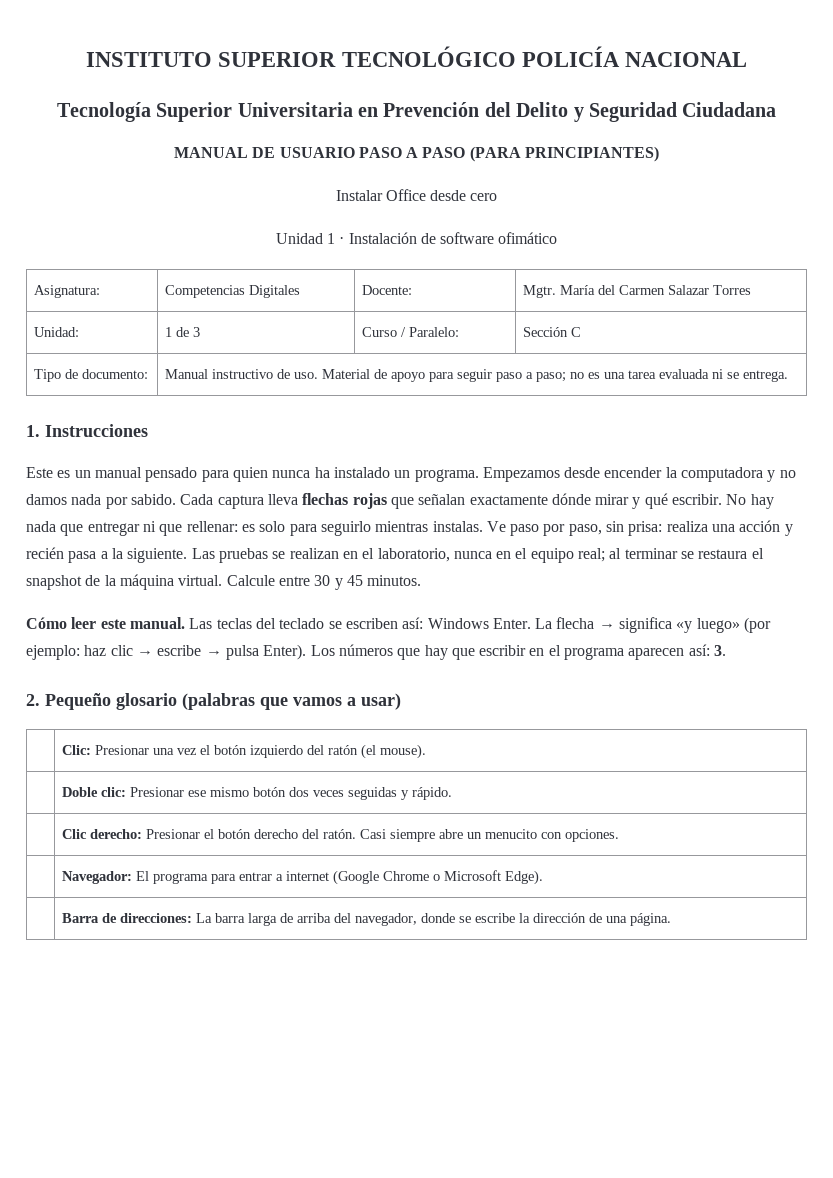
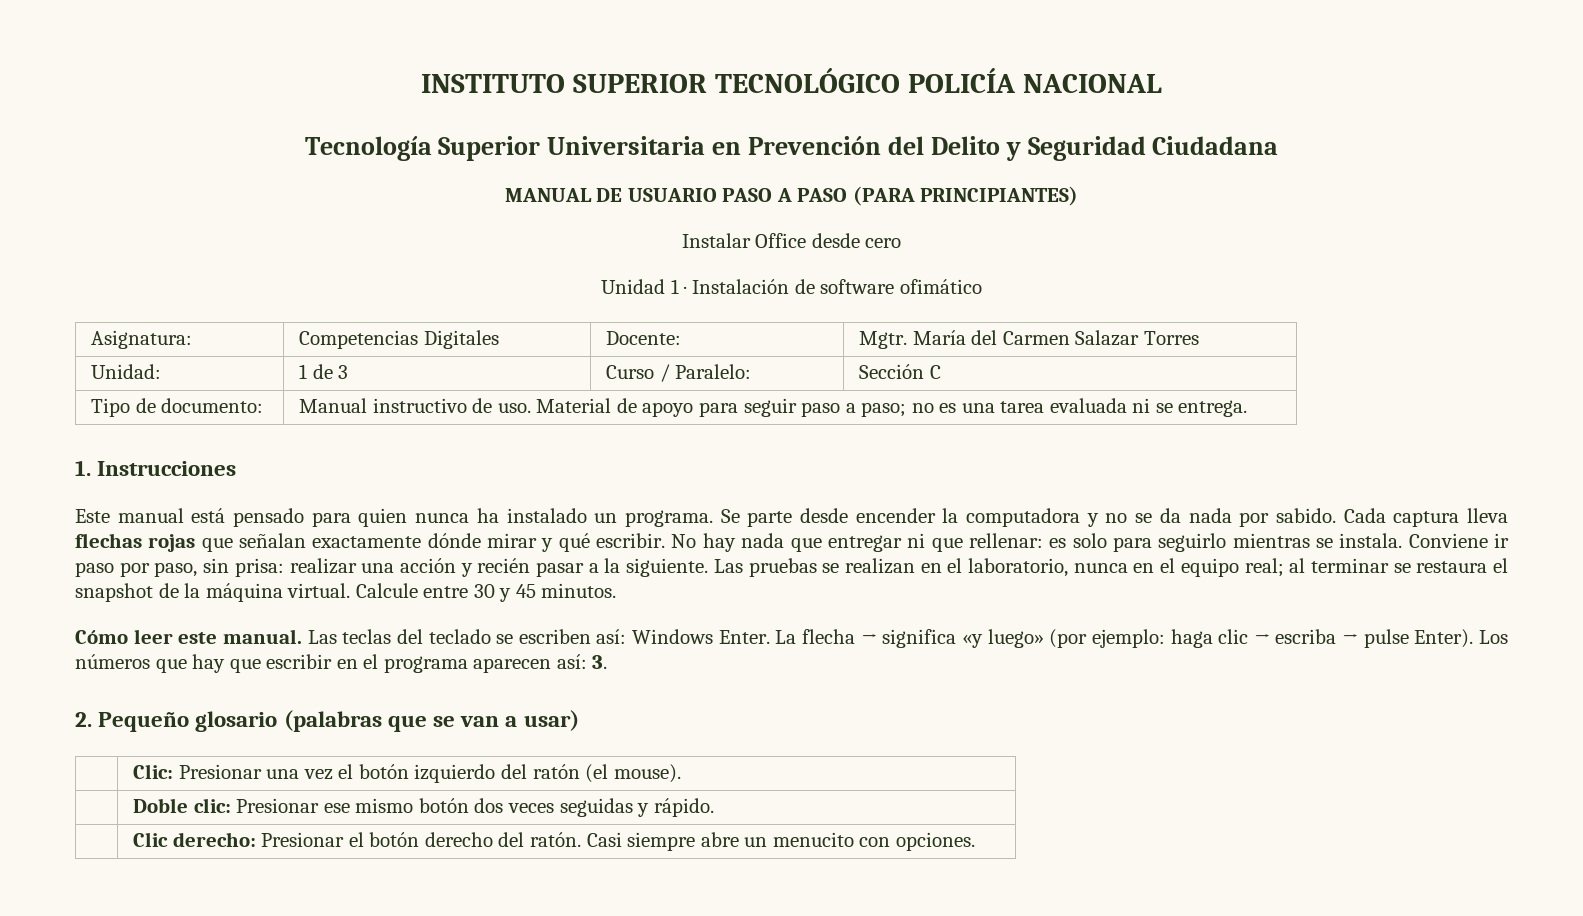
- Este es un manual pensado para quien nunca ha instalado un programa.
+ Este manual está pensado para quien nunca ha instalado un programa.
- Empezamos desde encender la computadora y no damos nada por sabido.
+ Se parte desde encender la computadora y no se da nada por sabido.
- No hay nada que entregar ni que rellenar: es solo para seguirlo mientras instalas. Ve paso por paso, sin prisa: realiza una acción y recién pasa a la siguiente.
+ No hay nada que entregar ni que rellenar: es solo para seguirlo mientras se instala. Conviene ir paso por paso, sin prisa: realizar una acción y recién pasar a la siguiente.
- La flecha → significa «y luego» (por ejemplo: haz clic → escribe → pulsa Enter).
+ La flecha → significa «y luego» (por ejemplo: haga clic → escriba → pulse Enter).
- 2. Pequeño glosario (palabras que vamos a usar)
+ 2. Pequeño glosario (palabras que se van a usar)
- | Navegador: El programa para entrar a internet (Google Chrome o Microsoft Edge).
- | Barra de direcciones: La barra larga de arriba del navegador, donde se escribe la dirección de una página.

